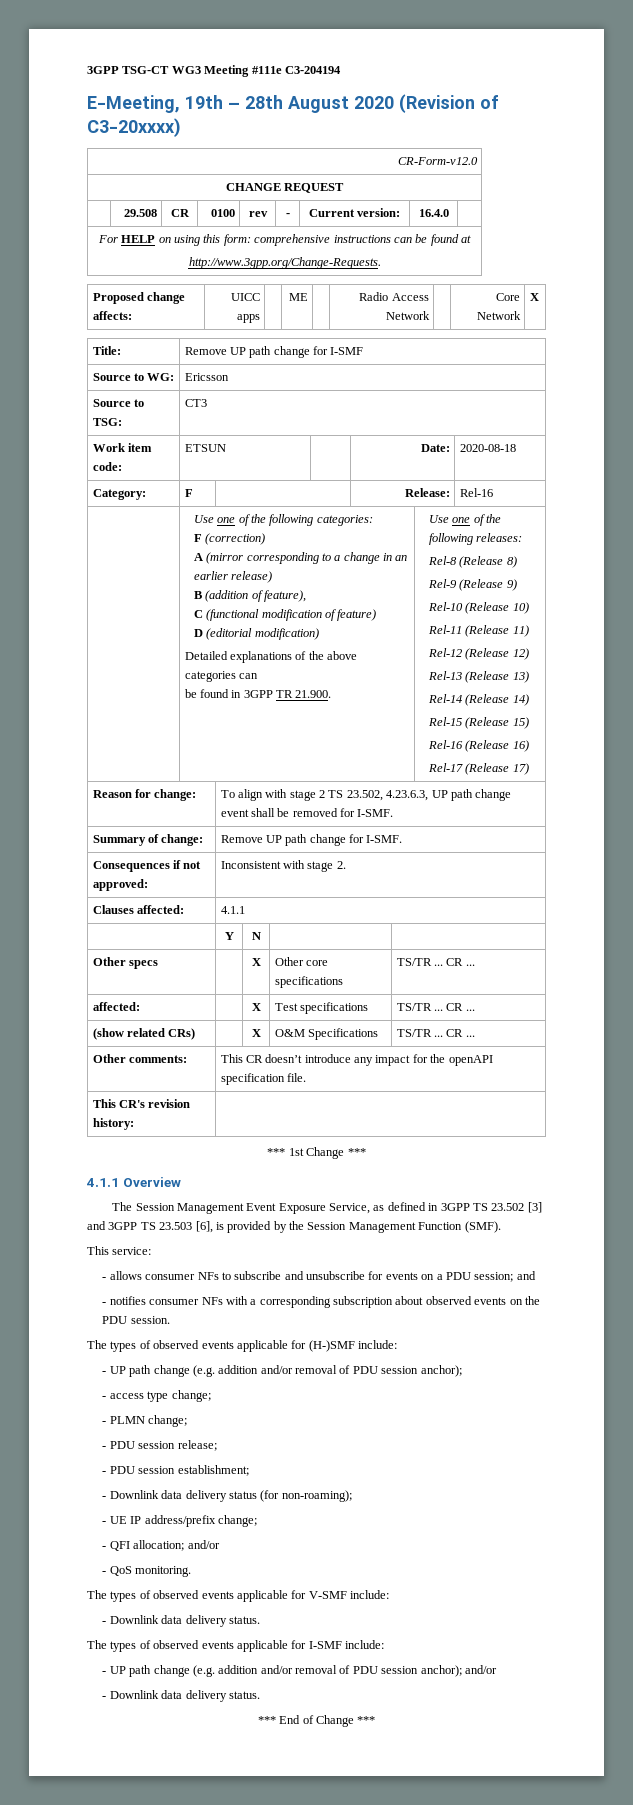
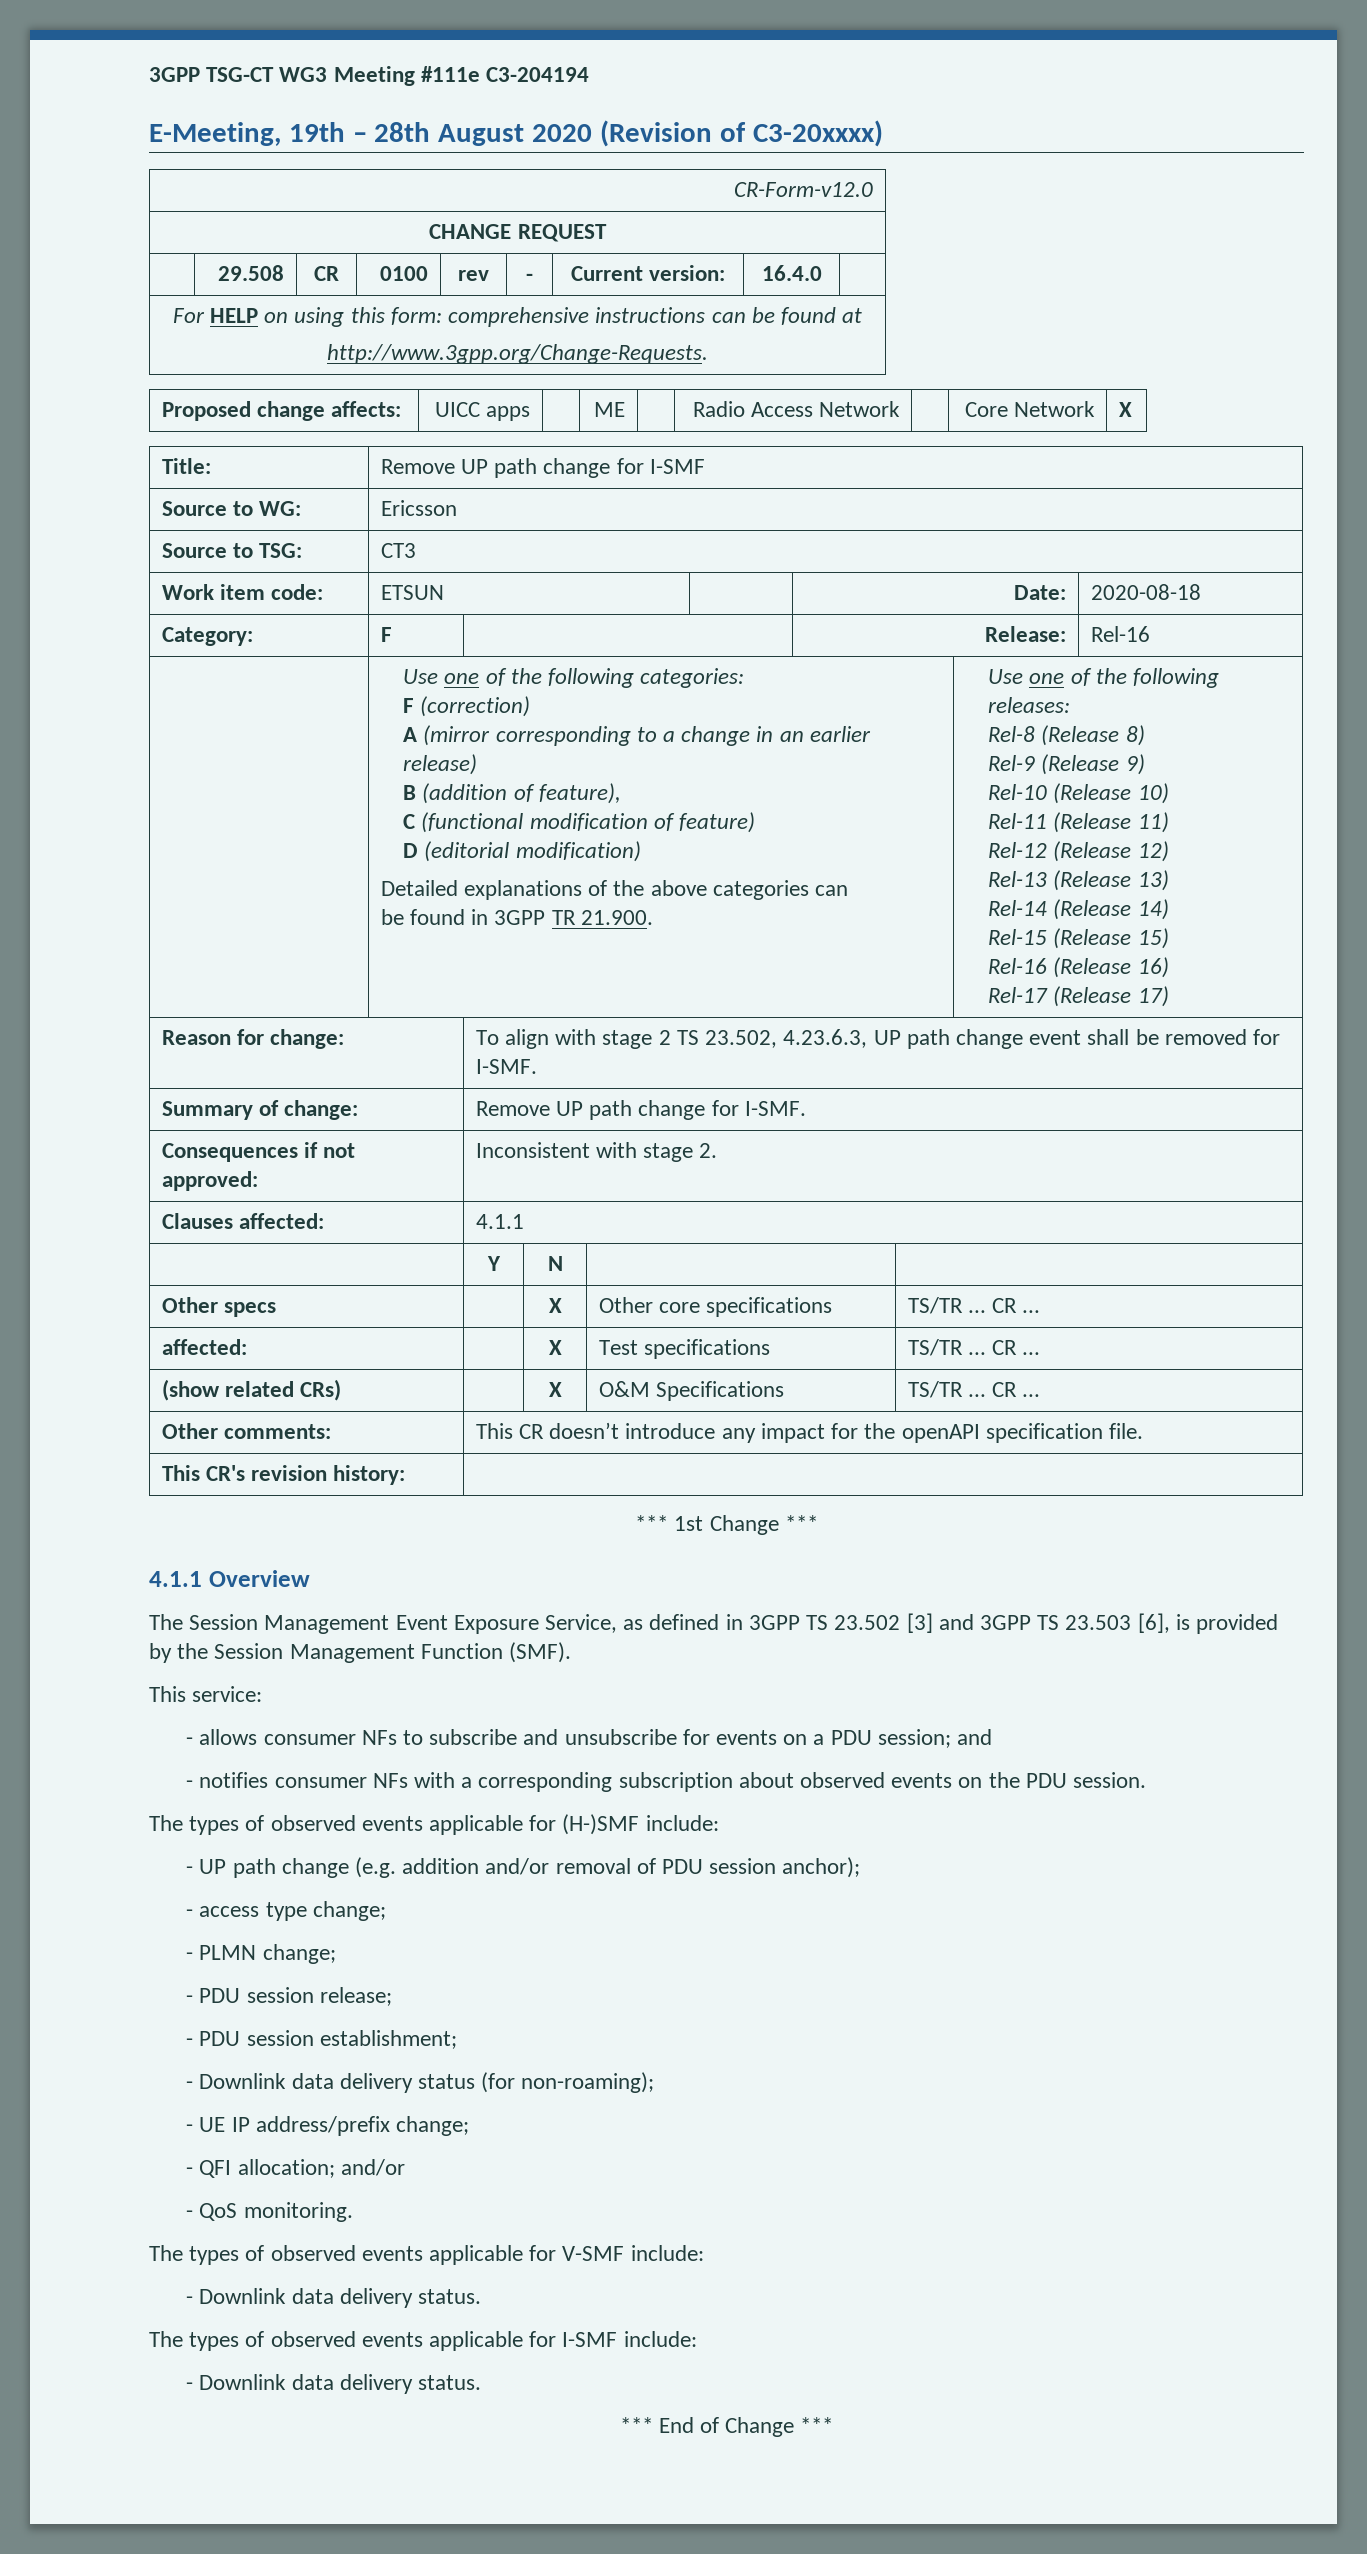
- - UP path change (e.g. addition and/or removal of PDU session anchor); and/or

